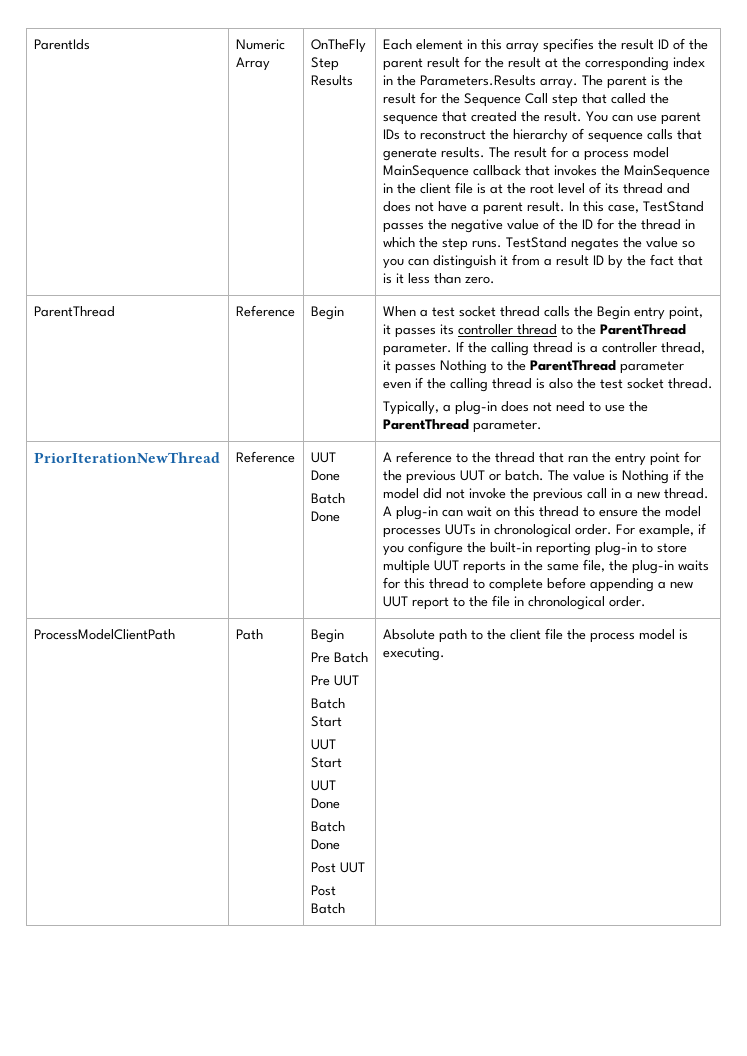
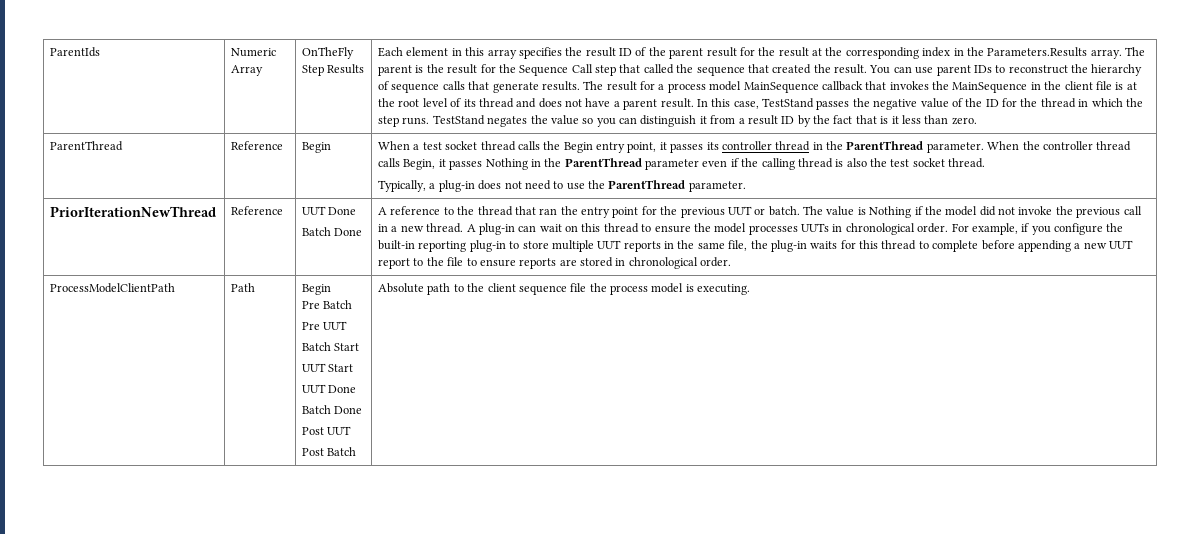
- When a test socket thread calls the Begin entry point, it passes its controller thread to the ParentThread parameter. If the calling thread is a controller thread, it passes Nothing to the ParentThread parameter even if the calling thread is also the test socket thread.
+ When a test socket thread calls the Begin entry point, it passes its controller thread in the ParentThread parameter. When the controller thread calls Begin, it passes Nothing in the ParentThread parameter even if the calling thread is also the test socket thread.
- For example, if you configure the built-in reporting plug-in to store multiple UUT reports in the same file, the plug-in waits for this thread to complete before appending a new UUT report to the file in chronological order.
+ For example, if you configure the built-in reporting plug-in to store multiple UUT reports in the same file, the plug-in waits for this thread to complete before appending a new UUT report to the file to ensure reports are stored in chronological order.
  ProcessModelClientPath | Path | Begin
  Pre Batch
  Pre UUT
  Batch Start
  UUT Start
  UUT Done
  Batch Done
  Post UUT
- Post Batch | Absolute path to the client file the process model is executing.
+ Post Batch | Absolute path to the client sequence file the process model is executing.

